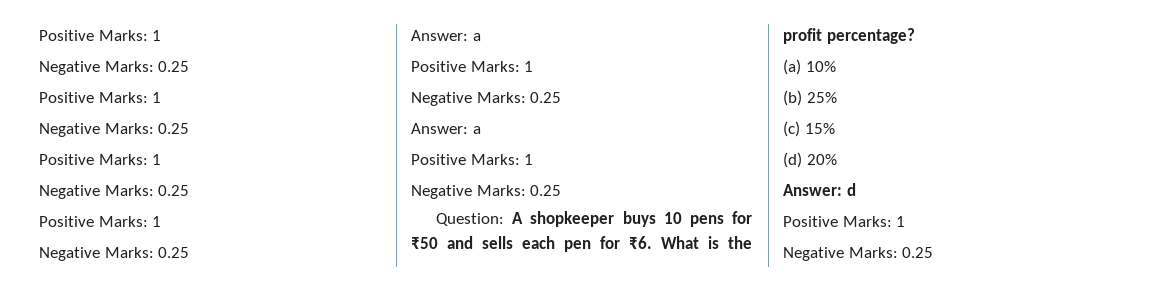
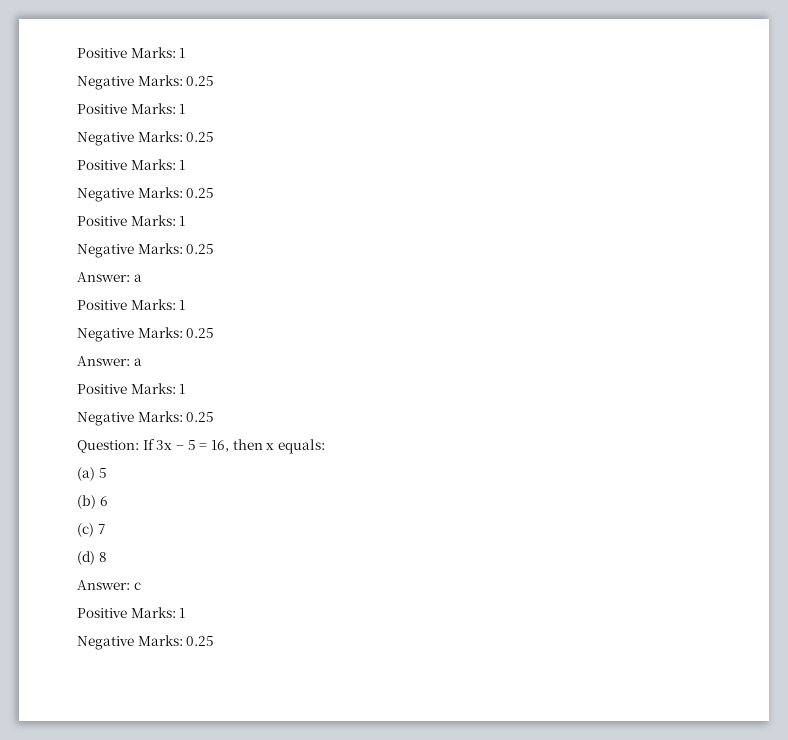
- Question: A shopkeeper buys 10 pens for ₹50 and sells each pen for ₹6. What is the profit percentage?
+ Question: If 3x − 5 = 16, then x equals:
- (a) 10%
+ (a) 5
- (b) 25%
+ (b) 6
- (c) 15%
+ (c) 7
- (d) 20%
- Answer: d
+ (d) 8
+ Answer: c

